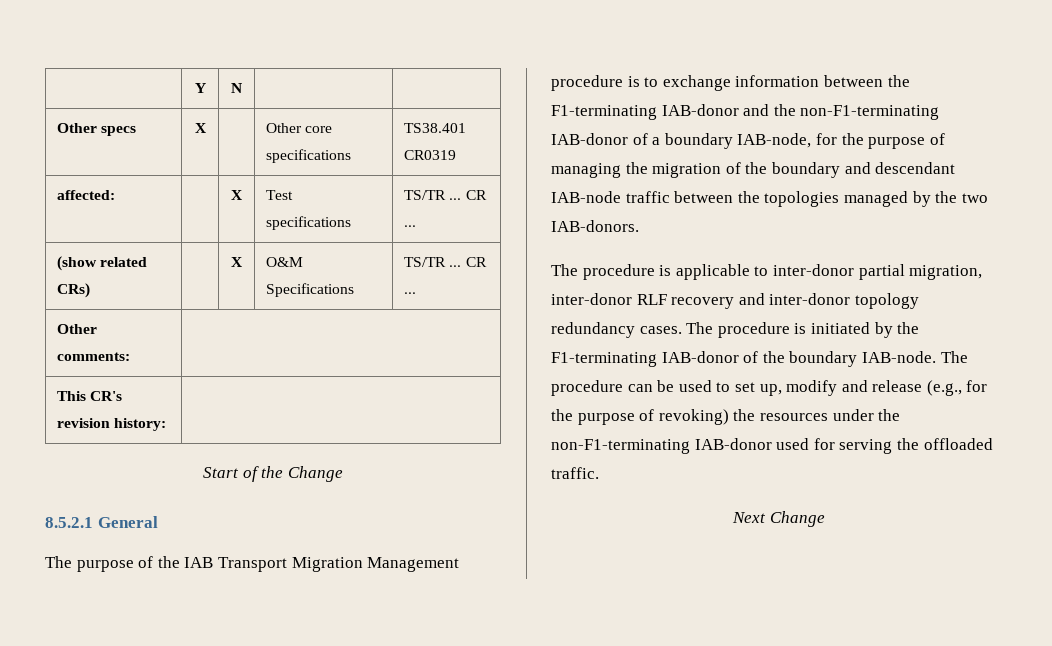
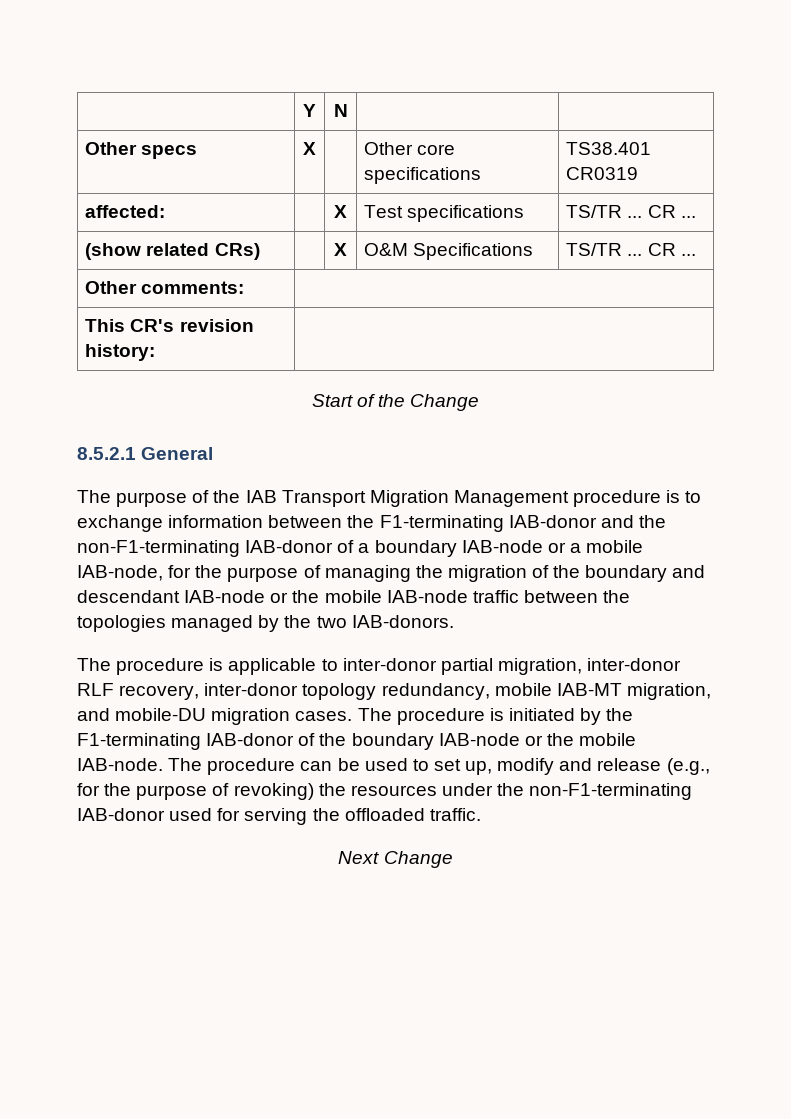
- The purpose of the IAB Transport Migration Management procedure is to exchange information between the F1-terminating IAB-donor and the non-F1-terminating IAB-donor of a boundary IAB-node, for the purpose of managing the migration of the boundary and descendant IAB-node traffic between the topologies managed by the two IAB-donors.
+ The purpose of the IAB Transport Migration Management procedure is to exchange information between the F1-terminating IAB-donor and the non-F1-terminating IAB-donor of a boundary IAB-node or a mobile IAB-node, for the purpose of managing the migration of the boundary and descendant IAB-node or the mobile IAB-node traffic between the topologies managed by the two IAB-donors.
- The procedure is applicable to inter-donor partial migration, inter-donor RLF recovery and inter-donor topology redundancy cases.
+ The procedure is applicable to inter-donor partial migration, inter-donor RLF recovery, inter-donor topology redundancy, mobile IAB-MT migration, and mobile-DU migration cases.
- The procedure is initiated by the F1-terminating IAB-donor of the boundary IAB-node.
+ The procedure is initiated by the F1-terminating IAB-donor of the boundary IAB-node or the mobile IAB-node.

